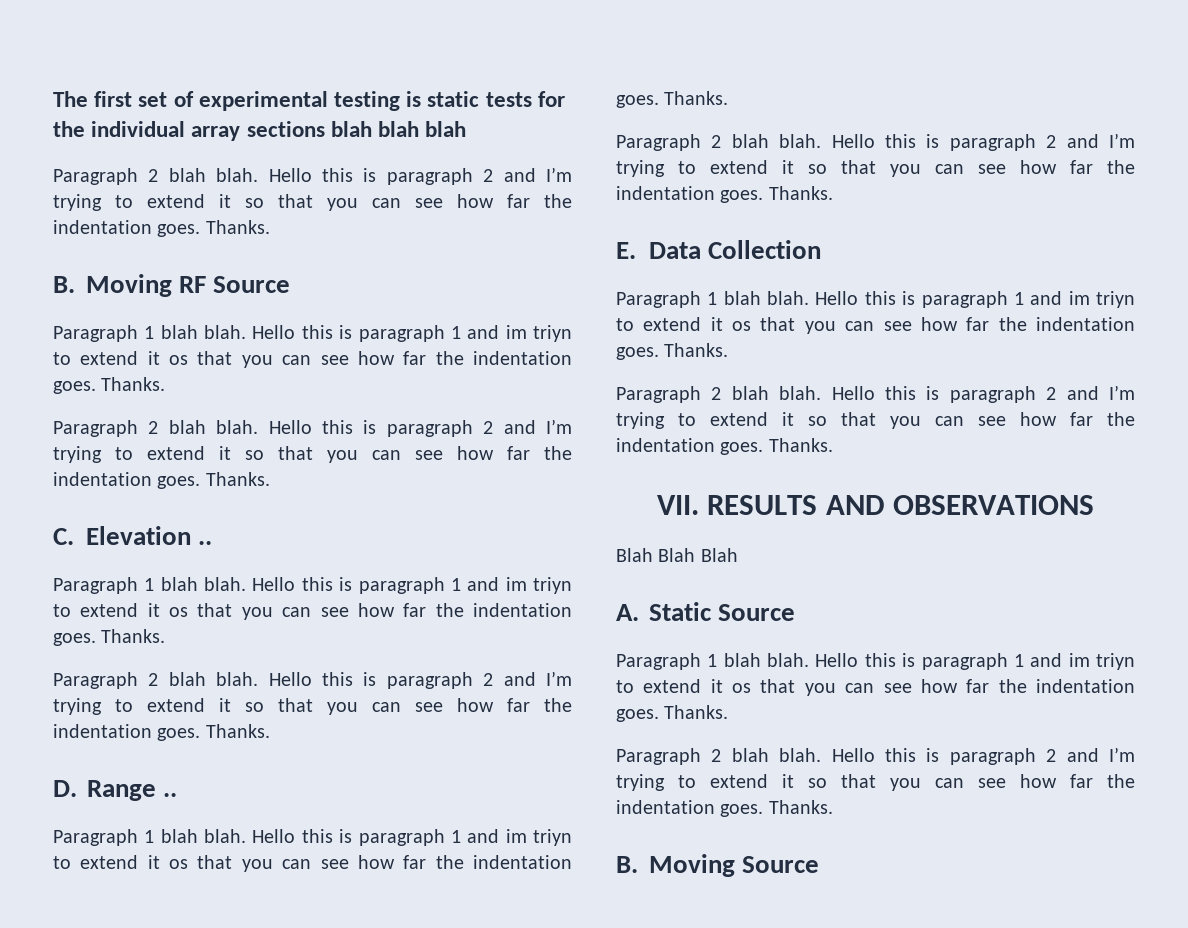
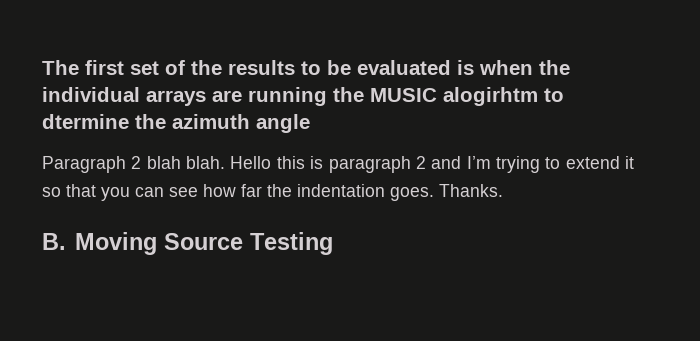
- The first set of experimental testing is static tests for the individual array sections blah blah blah
- Paragraph 2 blah blah. Hello this is paragraph 2 and I’m trying to extend it so that you can see how far the indentation goes. Thanks.
- B. Moving RF Source
- Paragraph 1 blah blah. Hello this is paragraph 1 and im triyn to extend it os that you can see how far the indentation goes. Thanks.
- Paragraph 2 blah blah. Hello this is paragraph 2 and I’m trying to extend it so that you can see how far the indentation goes. Thanks.
- C. Elevation ..
- Paragraph 1 blah blah. Hello this is paragraph 1 and im triyn to extend it os that you can see how far the indentation goes. Thanks.
- Paragraph 2 blah blah. Hello this is paragraph 2 and I’m trying to extend it so that you can see how far the indentation goes. Thanks.
- D. Range ..
- Paragraph 1 blah blah. Hello this is paragraph 1 and im triyn to extend it os that you can see how far the indentation goes. Thanks.
- Paragraph 2 blah blah. Hello this is paragraph 2 and I’m trying to extend it so that you can see how far the indentation goes. Thanks.
- E. Data Collection
- Paragraph 1 blah blah. Hello this is paragraph 1 and im triyn to extend it os that you can see how far the indentation goes. Thanks.
- Paragraph 2 blah blah. Hello this is paragraph 2 and I’m trying to extend it so that you can see how far the indentation goes. Thanks.
- VII. RESULTS AND OBSERVATIONS
- Blah Blah Blah
- A. Static Source
- Paragraph 1 blah blah. Hello this is paragraph 1 and im triyn to extend it os that you can see how far the indentation goes. Thanks.
+ The first set of the results to be evaluated is when the individual arrays are running the MUSIC alogirhtm to dtermine the azimuth angle
- B. Moving Source
+ B. Moving Source Testing

